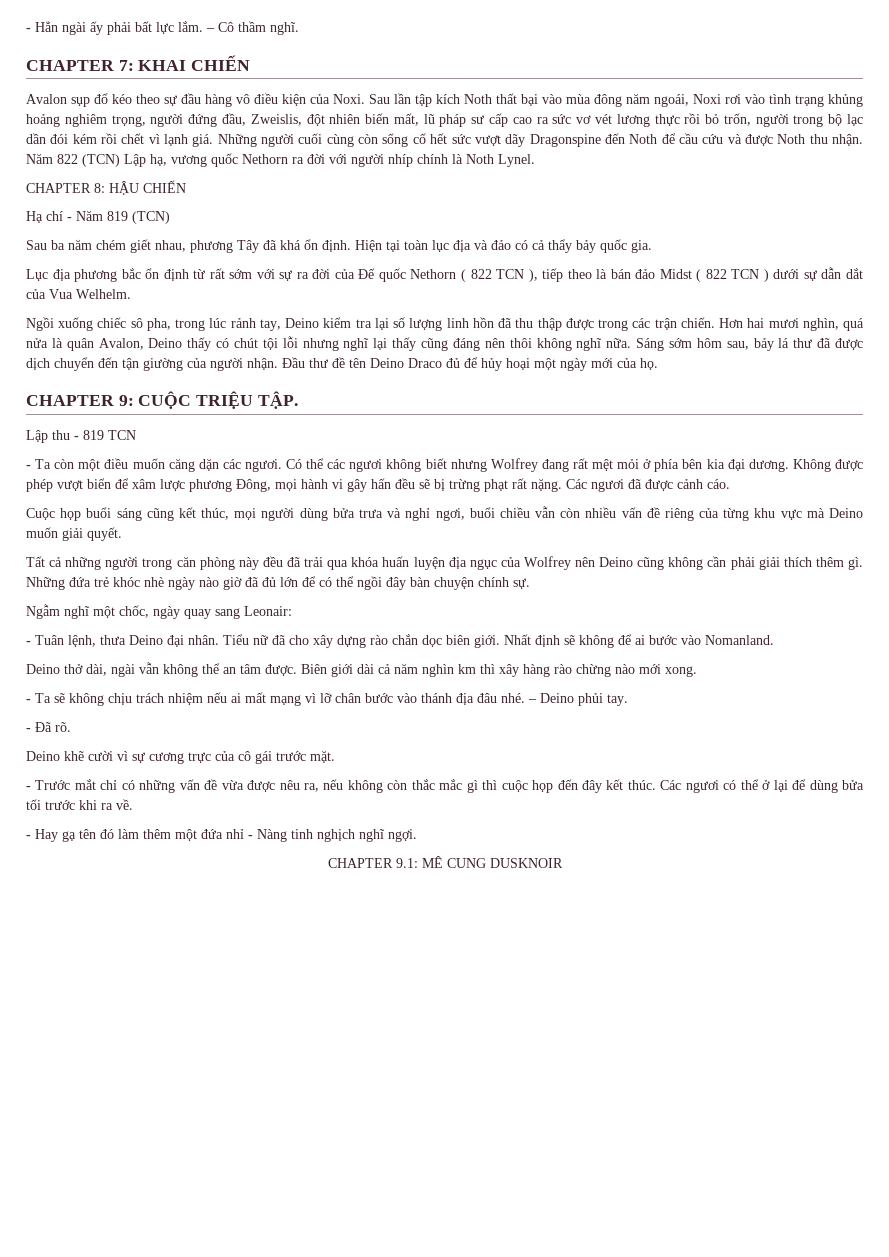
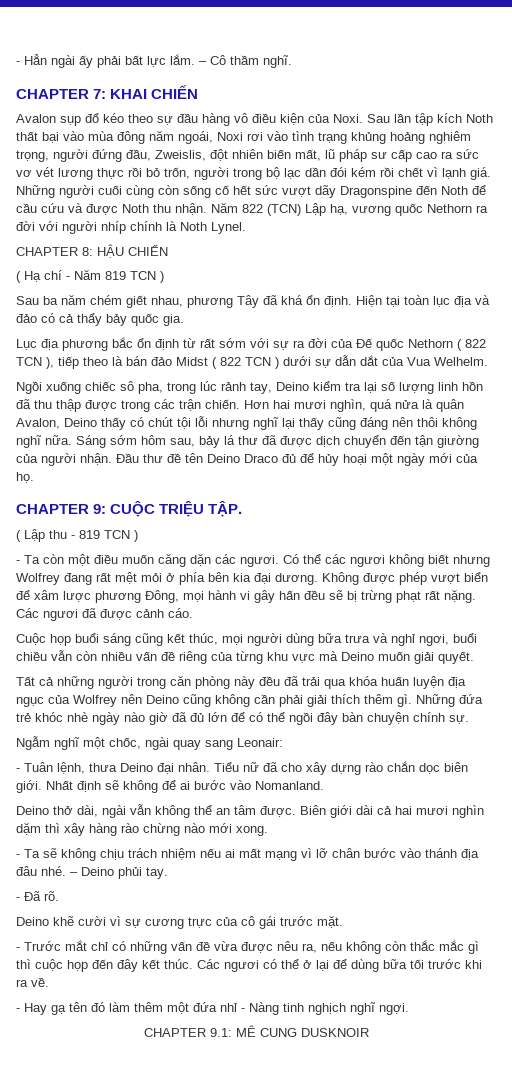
- Hạ chí - Năm 819 (TCN)
+ ( Hạ chí - Năm 819 TCN )
- Lập thu - 819 TCN
+ ( Lập thu - 819 TCN )
- Cuộc họp buổi sáng cũng kết thúc, mọi người dùng bửa trưa và nghỉ ngơi, buổi chiều vẫn còn nhiều vấn đề riêng của từng khu vực mà Deino muốn giải quyết.
+ Cuộc họp buổi sáng cũng kết thúc, mọi người dùng bữa trưa và nghỉ ngơi, buổi chiều vẫn còn nhiều vấn đề riêng của từng khu vực mà Deino muốn giải quyết.
- Ngẫm nghĩ một chốc, ngày quay sang Leonair:
+ Ngẫm nghĩ một chốc, ngài quay sang Leonair:
- Biên giới dài cả năm nghìn km thì xây hàng rào chừng nào mới xong.
+ Biên giới dài cả hai mươi nghìn dặm thì xây hàng rào chừng nào mới xong.
- Các ngươi có thể ở lại để dùng bửa tối trước khi ra về.
+ Các ngươi có thể ở lại để dùng bữa tối trước khi ra về.

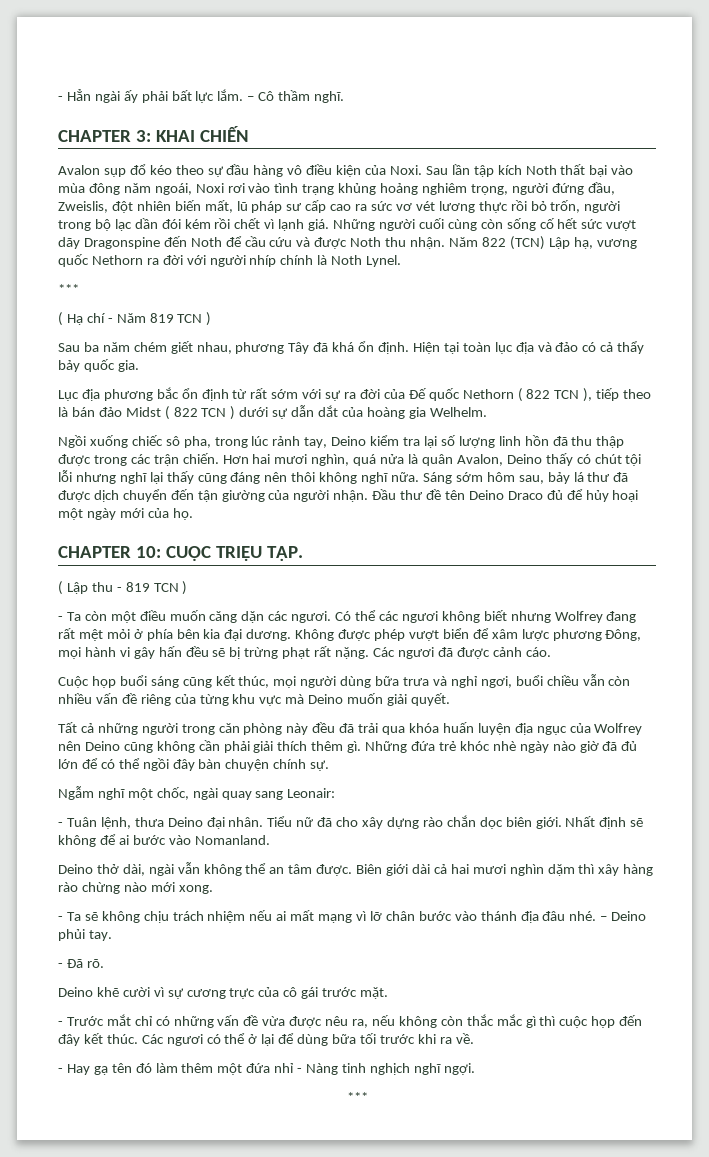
- CHAPTER 7: KHAI CHIẾN
+ CHAPTER 3: KHAI CHIẾN
  Năm 822 (TCN) Lập hạ, vương quốc Nethorn ra đời với người nhíp chính là Noth Lynel.
- CHAPTER 8: HẬU CHIẾN
+ ***
- Lục địa phương bắc ổn định từ rất sớm với sự ra đời của Đế quốc Nethorn ( 822 TCN ), tiếp theo là bán đảo Midst ( 822 TCN ) dưới sự dẫn dắt của Vua Welhelm.
+ Lục địa phương bắc ổn định từ rất sớm với sự ra đời của Đế quốc Nethorn ( 822 TCN ), tiếp theo là bán đảo Midst ( 822 TCN ) dưới sự dẫn dắt của hoàng gia Welhelm.
- CHAPTER 9: CUỘC TRIỆU TẬP.
+ CHAPTER 10: CUỘC TRIỆU TẬP.
  - Hay gạ tên đó làm thêm một đứa nhỉ - Nàng tinh nghịch nghĩ ngợi.
- CHAPTER 9.1: MÊ CUNG DUSKNOIR
+ ***

